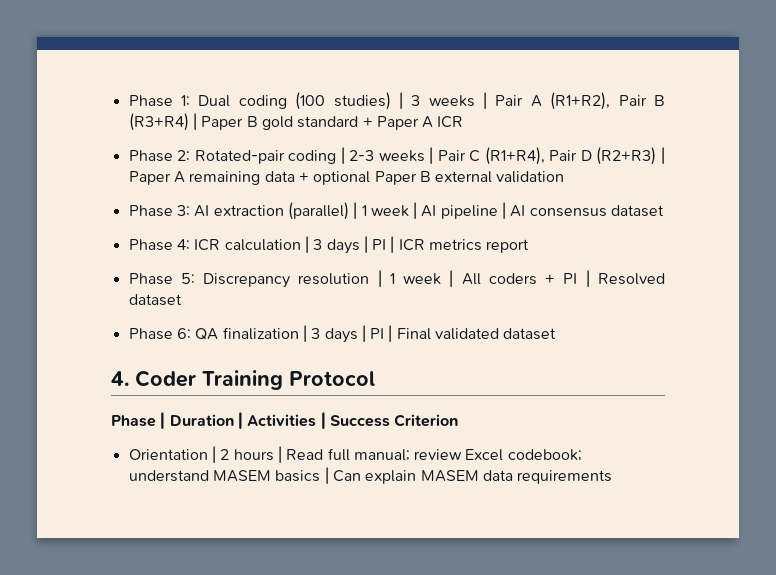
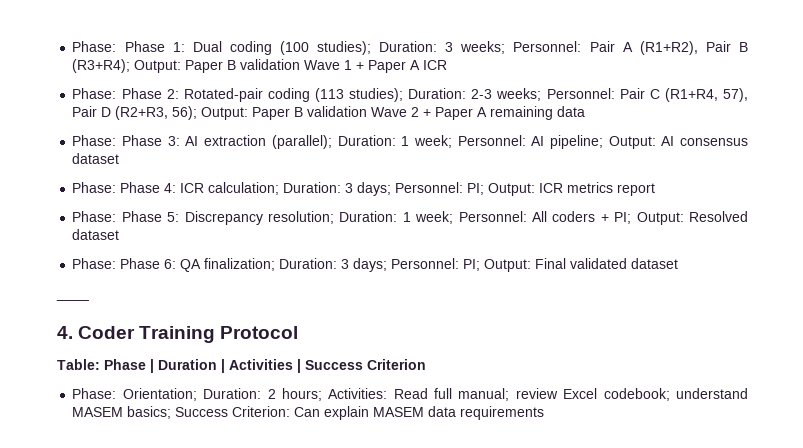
- Phase 1: Dual coding (100 studies) | 3 weeks | Pair A (R1+R2), Pair B (R3+R4) | Paper B gold standard + Paper A ICR
+ Phase: Phase 1: Dual coding (100 studies); Duration: 3 weeks; Personnel: Pair A (R1+R2), Pair B (R3+R4); Output: Paper B validation Wave 1 + Paper A ICR
- Phase 2: Rotated-pair coding | 2-3 weeks | Pair C (R1+R4), Pair D (R2+R3) | Paper A remaining data + optional Paper B external validation
- Phase 3: AI extraction (parallel) | 1 week | AI pipeline | AI consensus dataset
+ Phase: Phase 2: Rotated-pair coding (113 studies); Duration: 2-3 weeks; Personnel: Pair C (R1+R4, 57), Pair D (R2+R3, 56); Output: Paper B validation Wave 2 + Paper A remaining data
+ Phase: Phase 3: AI extraction (parallel); Duration: 1 week; Personnel: AI pipeline; Output: AI consensus dataset
- Phase 4: ICR calculation | 3 days | PI | ICR metrics report
+ Phase: Phase 4: ICR calculation; Duration: 3 days; Personnel: PI; Output: ICR metrics report
- Phase 5: Discrepancy resolution | 1 week | All coders + PI | Resolved dataset
+ Phase: Phase 5: Discrepancy resolution; Duration: 1 week; Personnel: All coders + PI; Output: Resolved dataset
- Phase 6: QA finalization | 3 days | PI | Final validated dataset
+ Phase: Phase 6: QA finalization; Duration: 3 days; Personnel: PI; Output: Final validated dataset
+ ____
- Phase | Duration | Activities | Success Criterion
+ Table: Phase | Duration | Activities | Success Criterion
- Orientation | 2 hours | Read full manual; review Excel codebook; understand MASEM basics | Can explain MASEM data requirements
+ Phase: Orientation; Duration: 2 hours; Activities: Read full manual; review Excel codebook; understand MASEM basics; Success Criterion: Can explain MASEM data requirements

